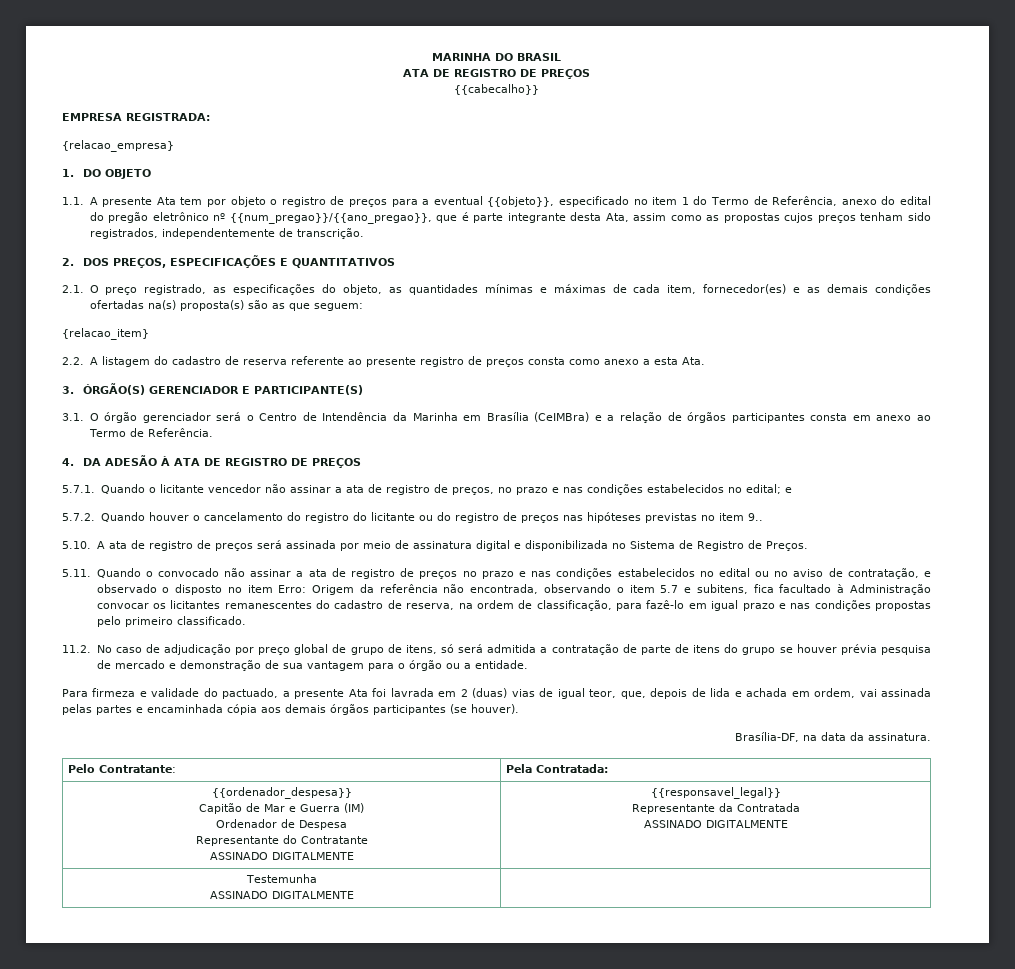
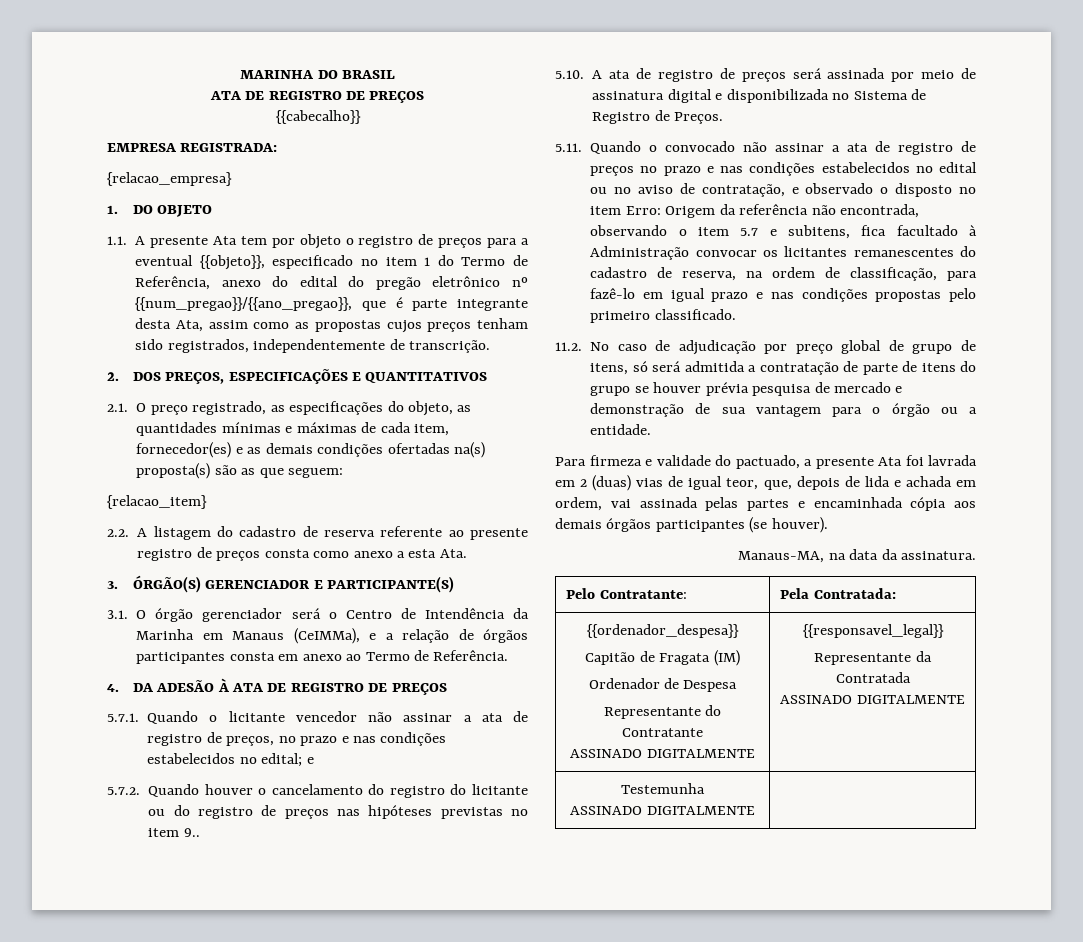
- 3.1. O órgão gerenciador será o Centro de Intendência da Marinha em Brasília (CeIMBra) e a relação de órgãos participantes consta em anexo ao Termo de Referência.
+ 3.1. O órgão gerenciador será o Centro de Intendência da Marinha em Manaus (CeIMMa), e a relação de órgãos participantes consta em anexo ao Termo de Referência.
- Brasília-DF, na data da assinatura.
+ Manaus-MA, na data da assinatura.
  {{ordenador_despesa}}
- Capitão de Mar e Guerra (IM)
+ Capitão de Fragata (IM)

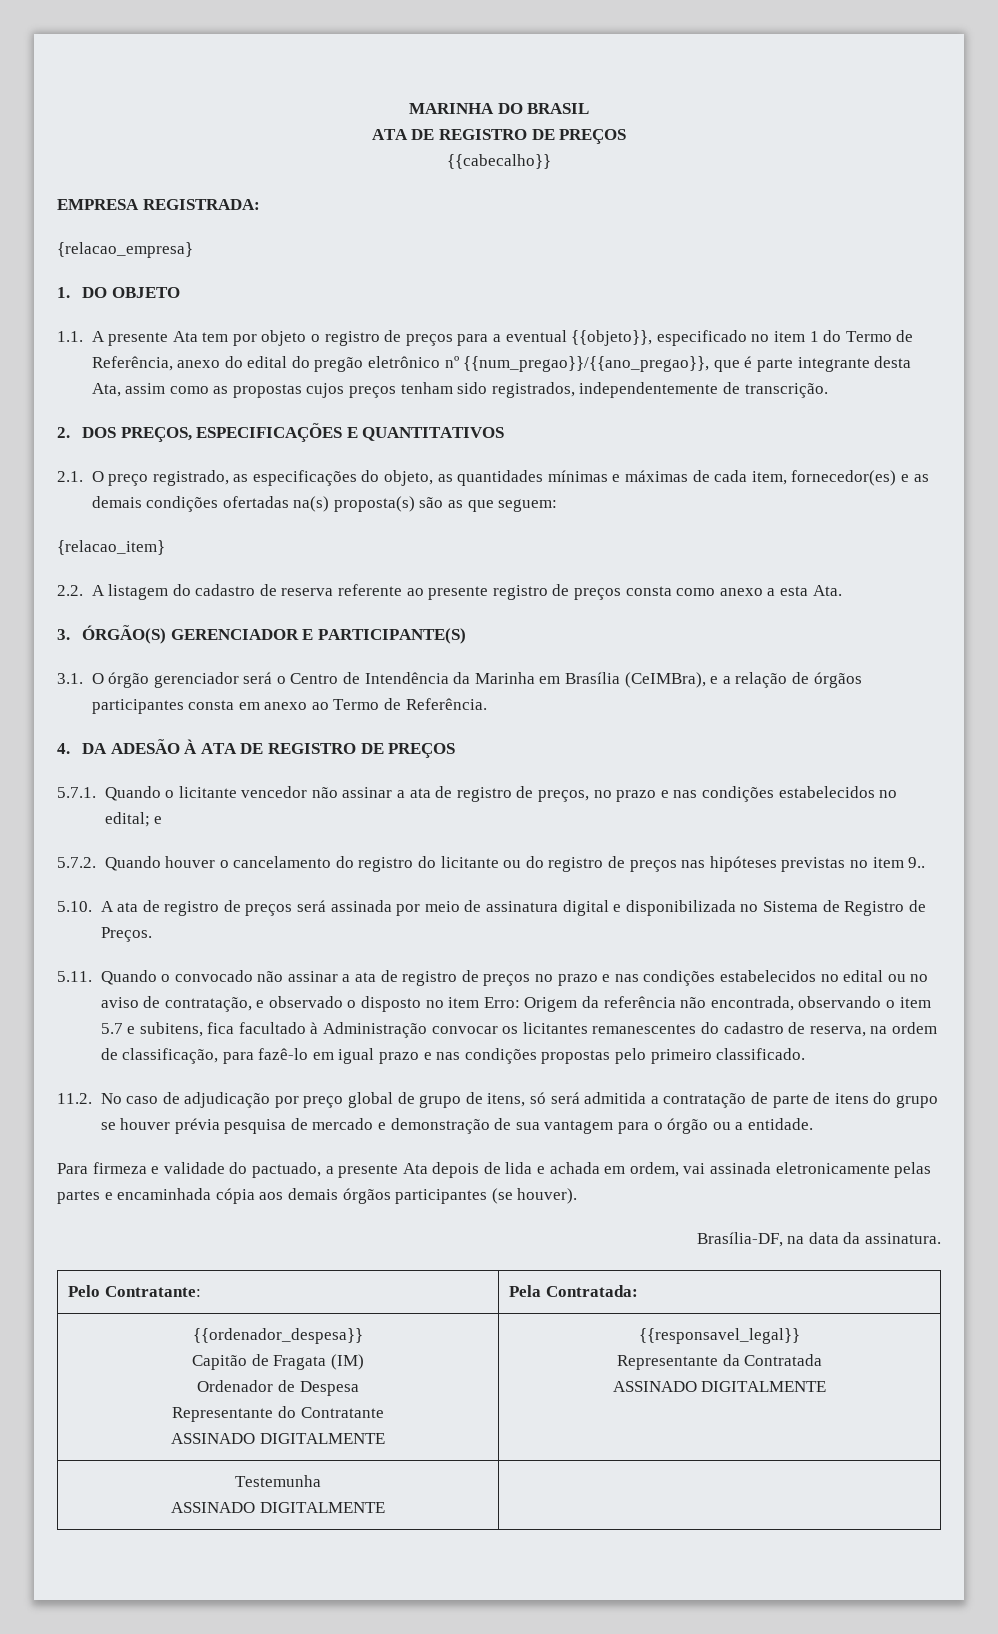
- 3.1. O órgão gerenciador será o Centro de Intendência da Marinha em Manaus (CeIMMa), e a relação de órgãos participantes consta em anexo ao Termo de Referência.
+ 3.1. O órgão gerenciador será o Centro de Intendência da Marinha em Brasília (CeIMBra), e a relação de órgãos participantes consta em anexo ao Termo de Referência.
- Para firmeza e validade do pactuado, a presente Ata foi lavrada em 2 (duas) vias de igual teor, que, depois de lida e achada em ordem, vai assinada pelas partes e encaminhada cópia aos demais órgãos participantes (se houver).
+ Para firmeza e validade do pactuado, a presente Ata depois de lida e achada em ordem, vai assinada eletronicamente pelas partes e encaminhada cópia aos demais órgãos participantes (se houver).
- Manaus-MA, na data da assinatura.
+ Brasília-DF, na data da assinatura.

